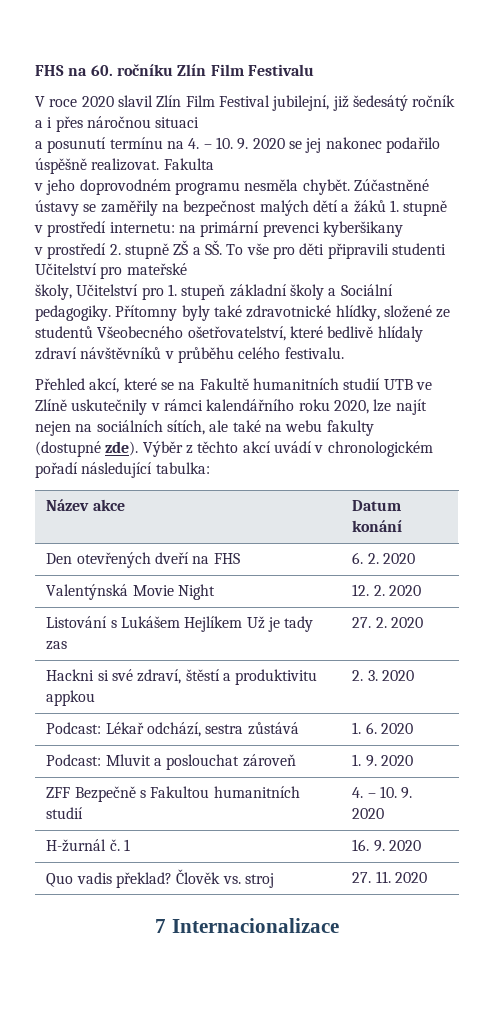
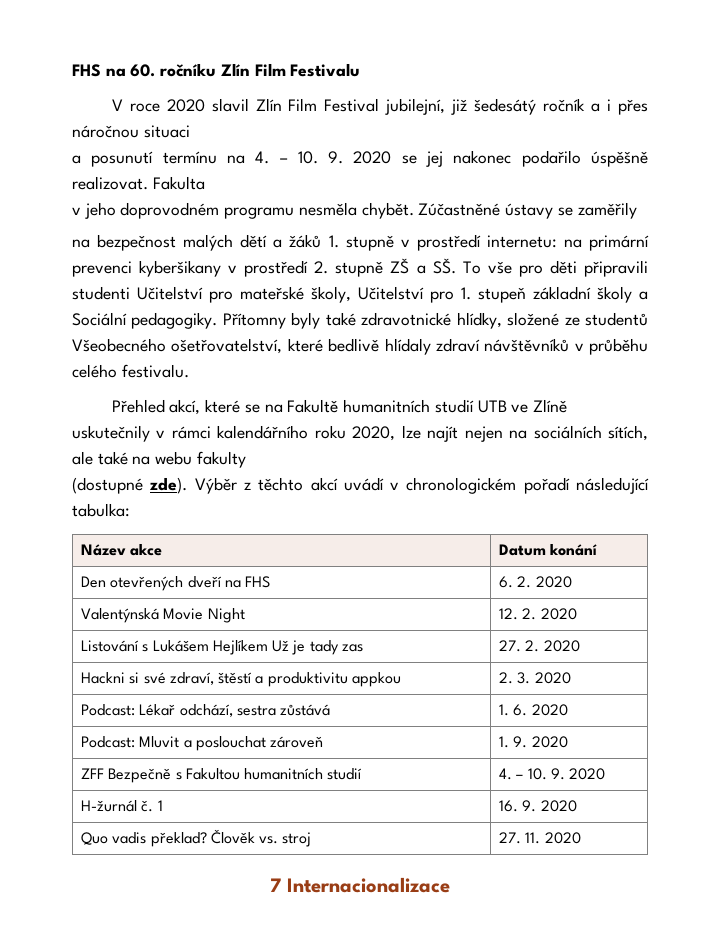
- Zúčastněné ústavy se zaměřily na bezpečnost malých dětí a žáků 1. stupně v prostředí internetu: na primární prevenci kyberšikany
- v prostředí 2. stupně ZŠ a SŠ. To vše pro děti připravili studenti Učitelství pro mateřské
- školy, Učitelství pro 1. stupeň základní školy a Sociální pedagogiky.
+ Zúčastněné ústavy se zaměřily
+ na bezpečnost malých dětí a žáků 1. stupně v prostředí internetu: na primární prevenci kyberšikany v prostředí 2. stupně ZŠ a SŠ. To vše pro děti připravili studenti Učitelství pro mateřské školy, Učitelství pro 1. stupeň základní školy a Sociální pedagogiky.

